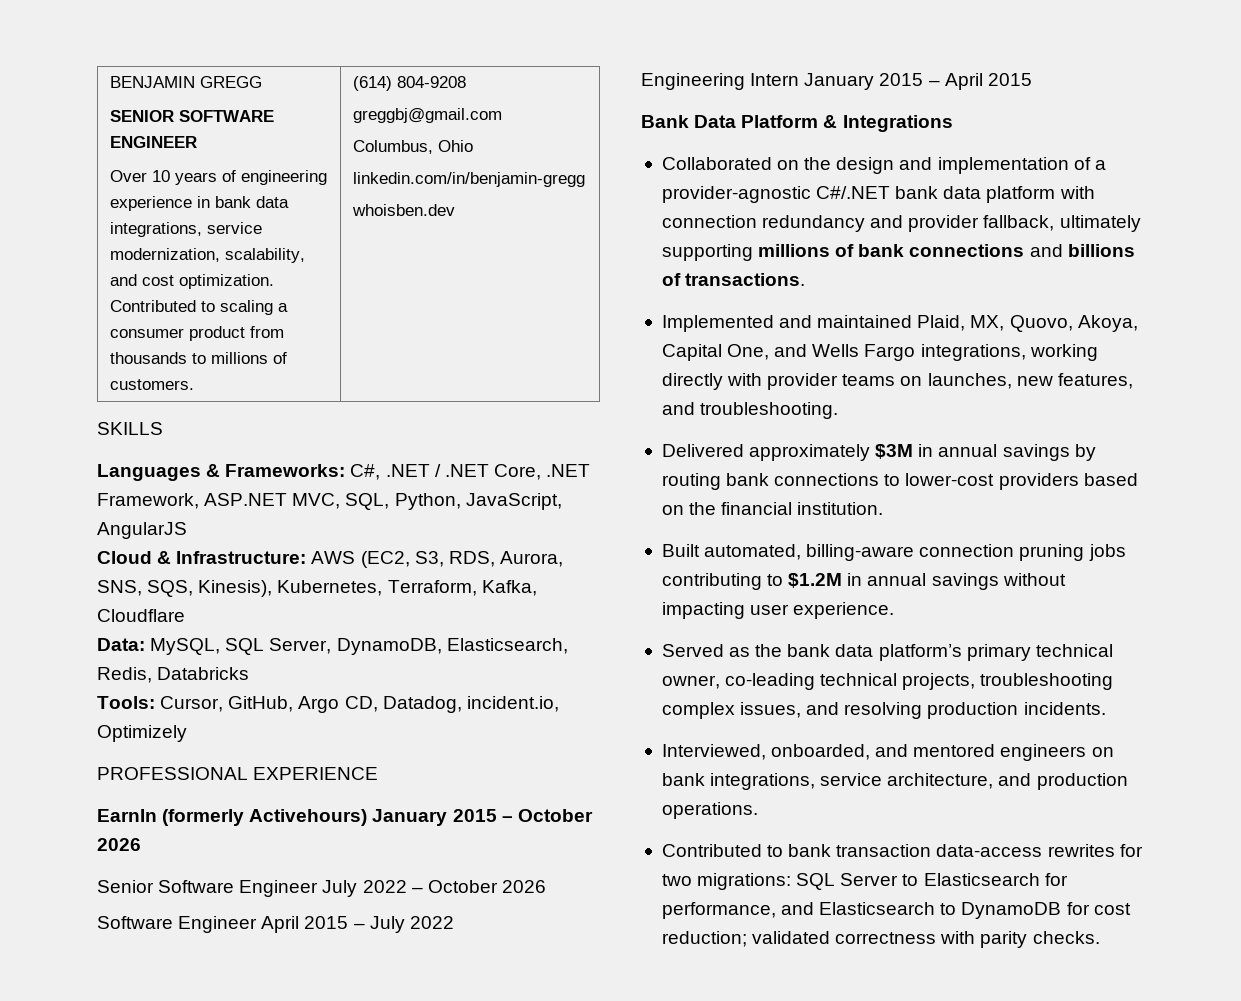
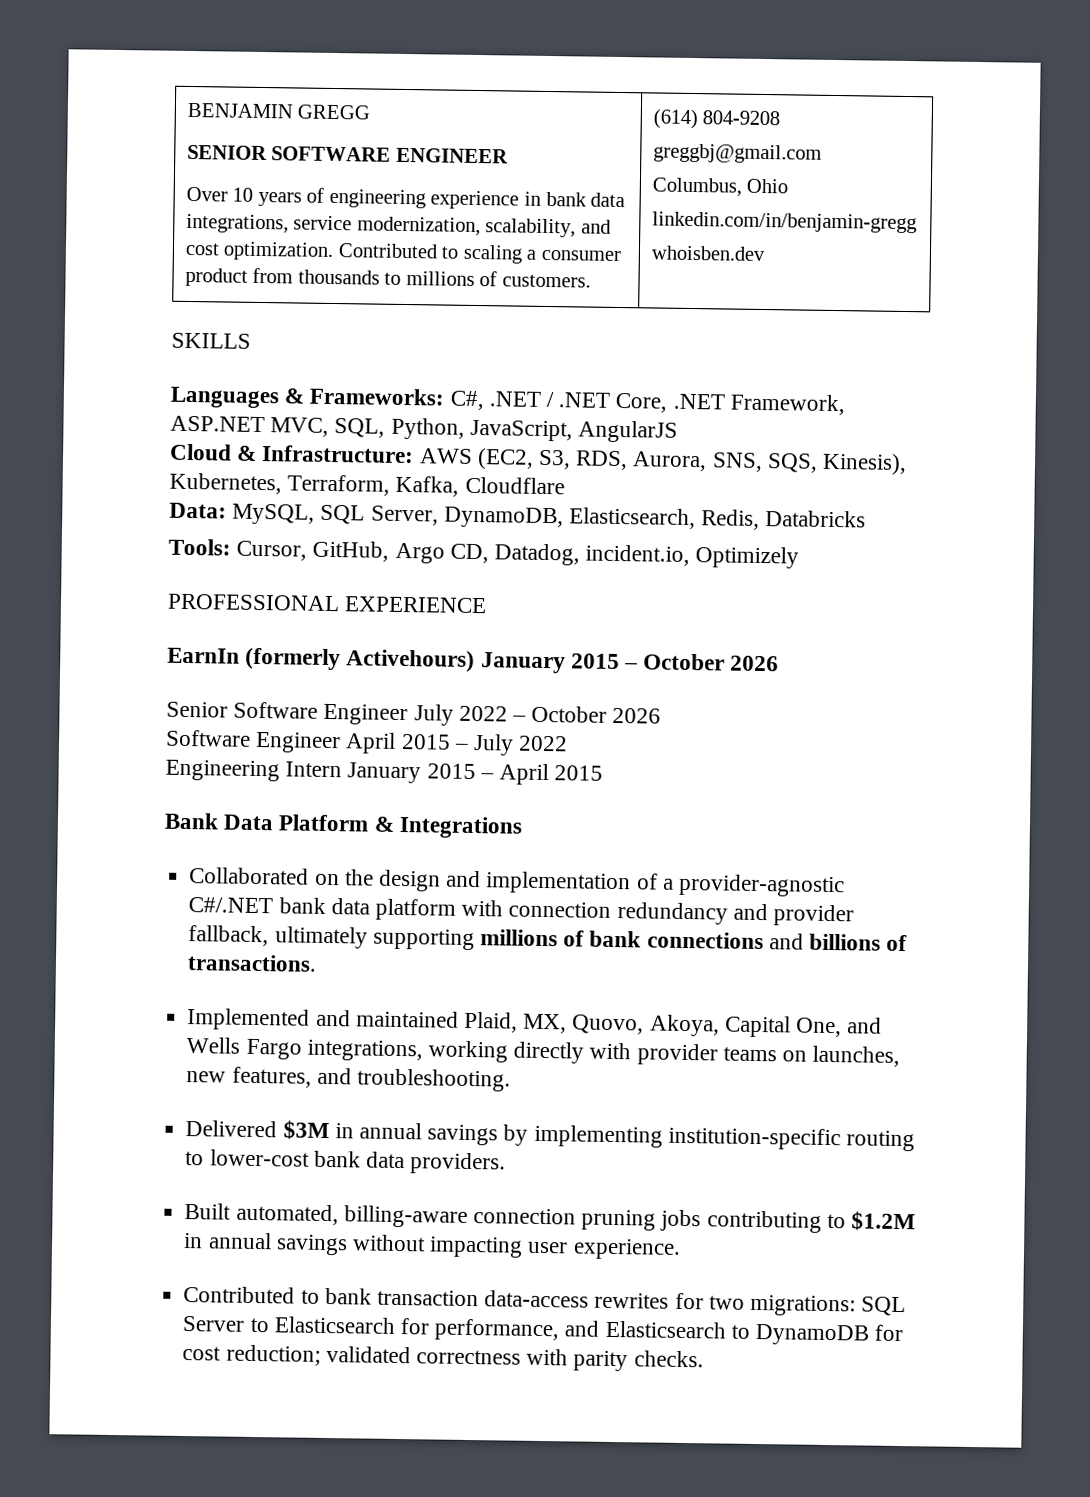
- Delivered approximately $3M in annual savings by routing bank connections to lower-cost providers based on the financial institution.
+ Delivered $3M in annual savings by implementing institution-specific routing to lower-cost bank data providers.
- Served as the bank data platform’s primary technical owner, co-leading technical projects, troubleshooting complex issues, and resolving production incidents.
- Interviewed, onboarded, and mentored engineers on bank integrations, service architecture, and production operations.

